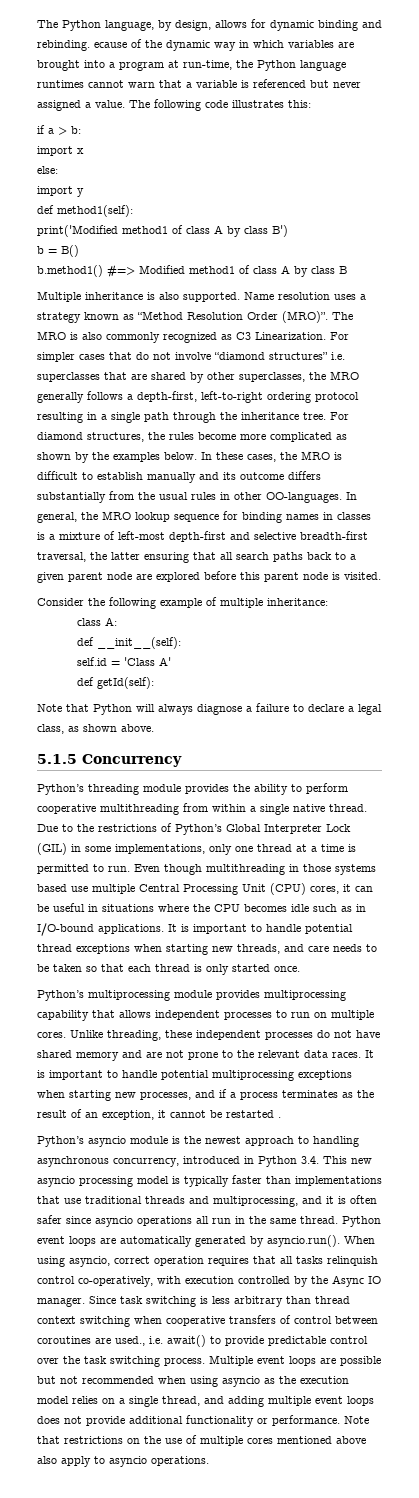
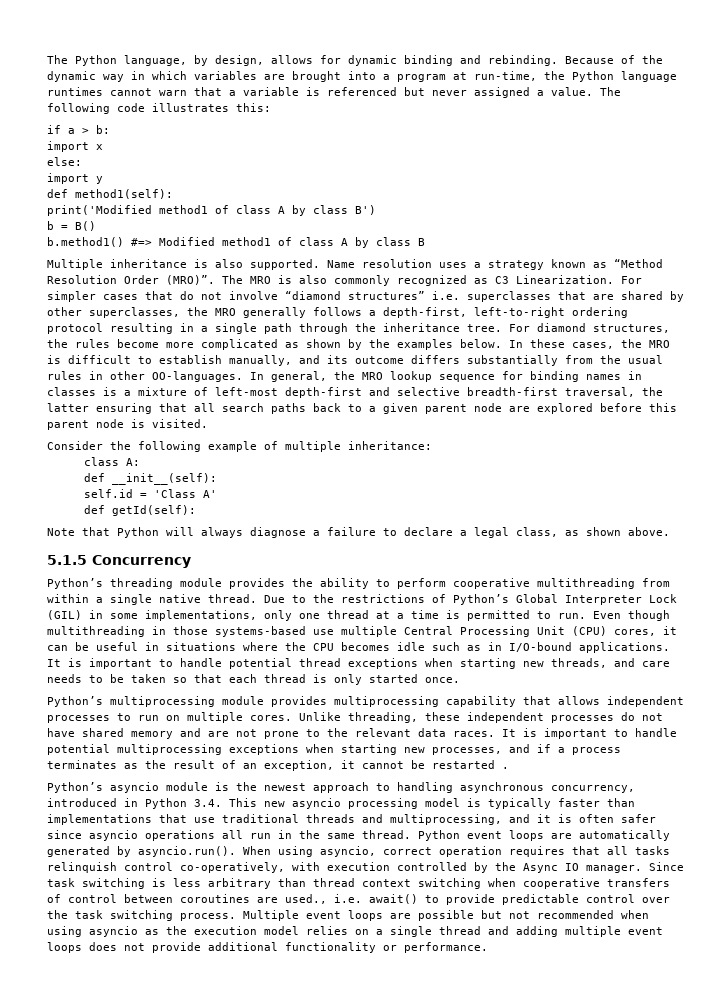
- The Python language, by design, allows for dynamic binding and rebinding. ecause of the dynamic way in which variables are brought into a program at run-time, the Python language runtimes cannot warn that a variable is referenced but never assigned a value.
+ The Python language, by design, allows for dynamic binding and rebinding. Because of the dynamic way in which variables are brought into a program at run-time, the Python language runtimes cannot warn that a variable is referenced but never assigned a value.
- In these cases, the MRO is difficult to establish manually and its outcome differs substantially from the usual rules in other OO-languages.
+ In these cases, the MRO is difficult to establish manually, and its outcome differs substantially from the usual rules in other OO-languages.
- Even though multithreading in those systems based use multiple Central Processing Unit (CPU) cores, it can be useful in situations where the CPU becomes idle such as in I/O-bound applications.
+ Even though multithreading in those systems-based use multiple Central Processing Unit (CPU) cores, it can be useful in situations where the CPU becomes idle such as in I/O-bound applications.
- Multiple event loops are possible but not recommended when using asyncio as the execution model relies on a single thread, and adding multiple event loops does not provide additional functionality or performance. Note that restrictions on the use of multiple cores mentioned above also apply to asyncio operations.
+ Multiple event loops are possible but not recommended when using asyncio as the execution model relies on a single thread and adding multiple event loops does not provide additional functionality or performance.

